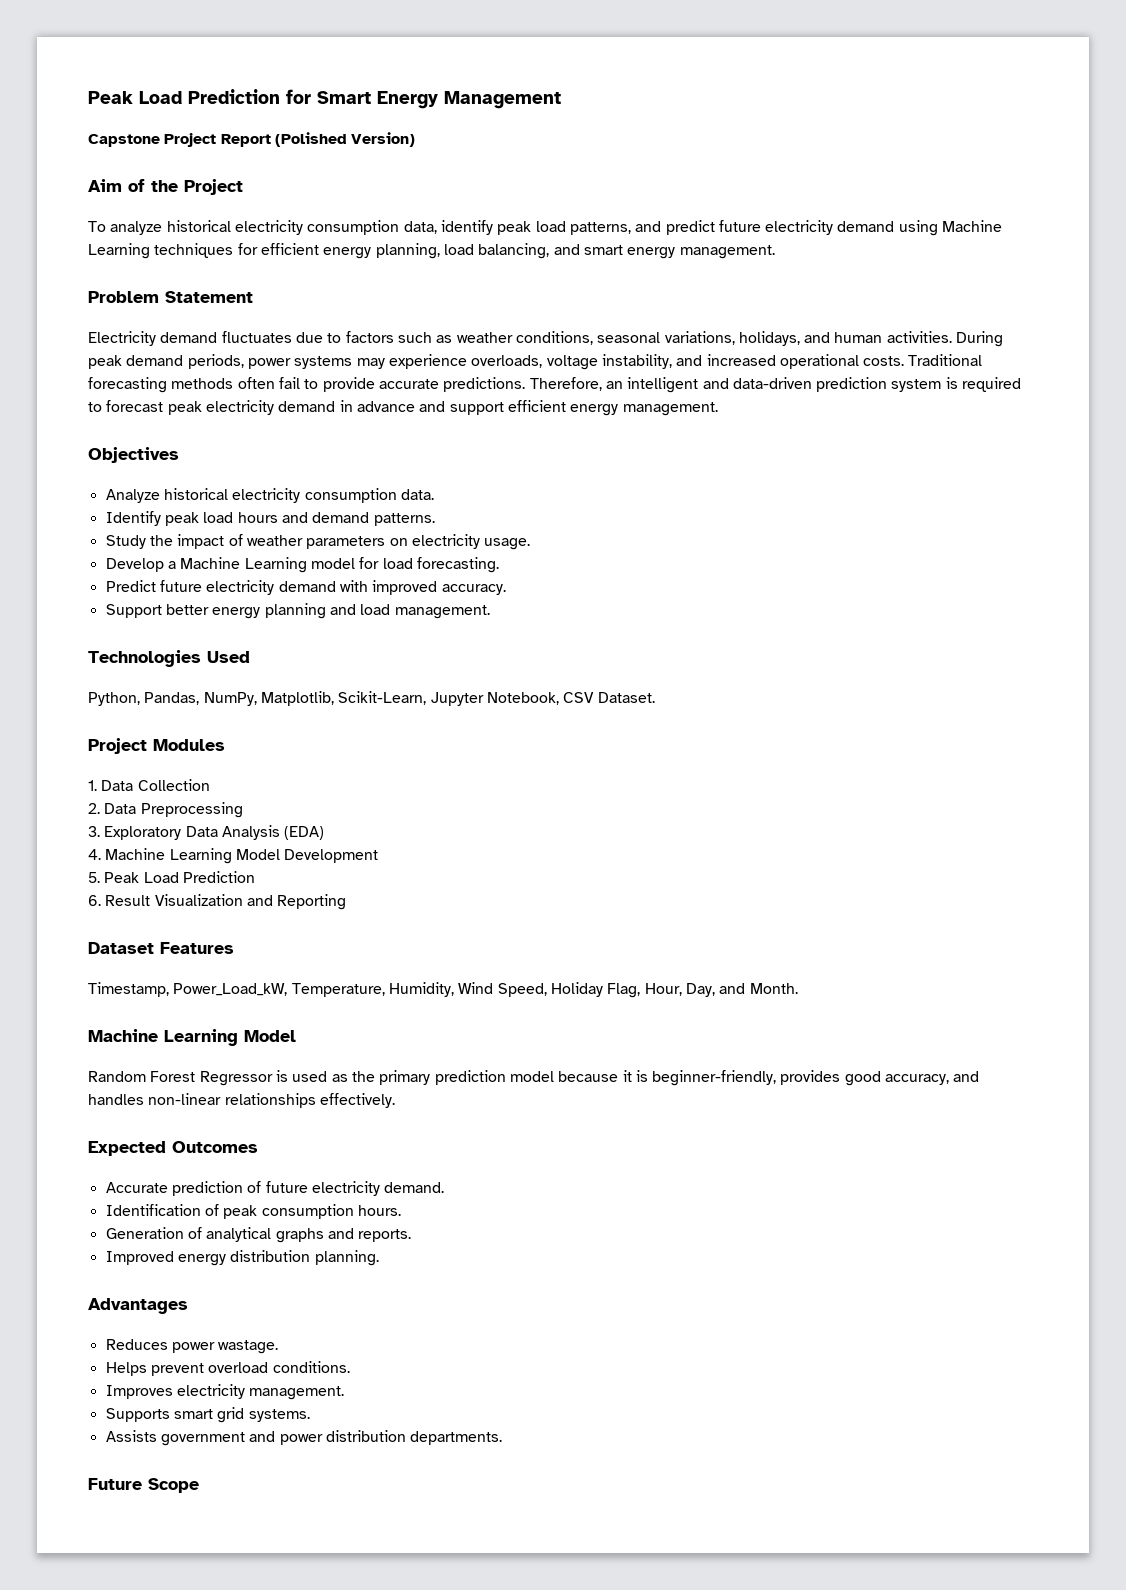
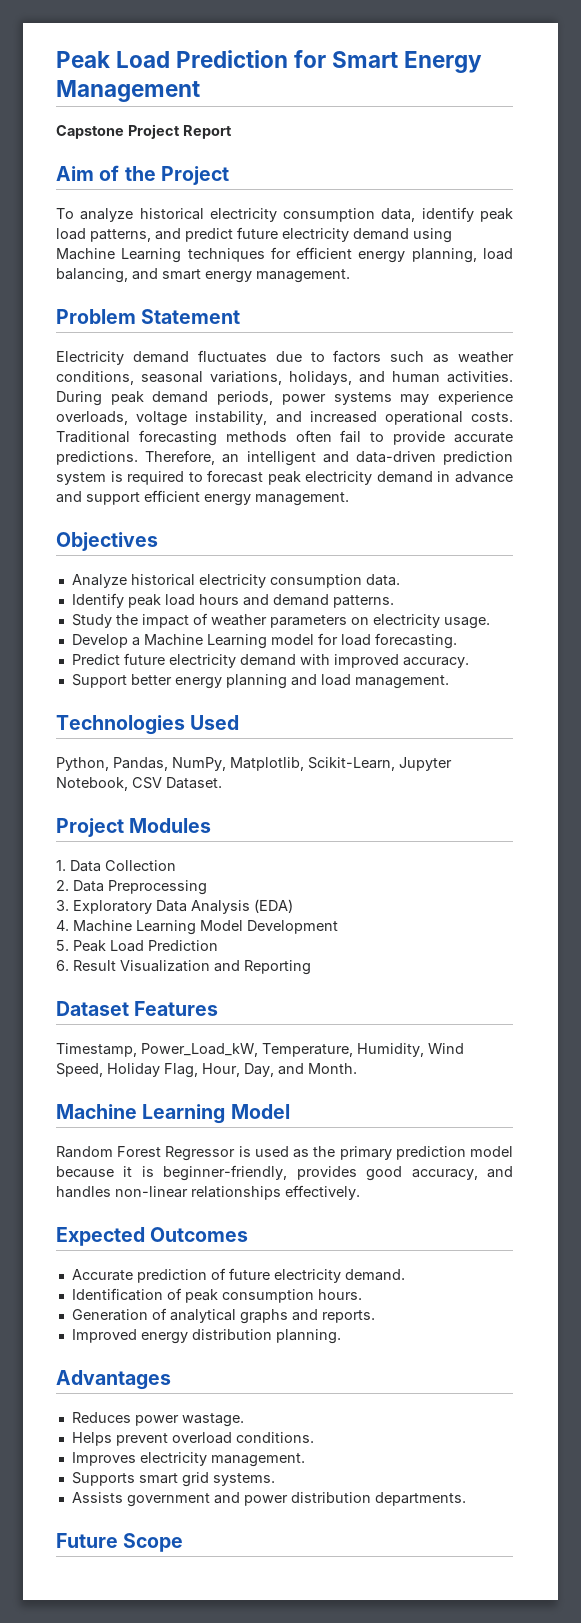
- Capstone Project Report (Polished Version)
+ Capstone Project Report

